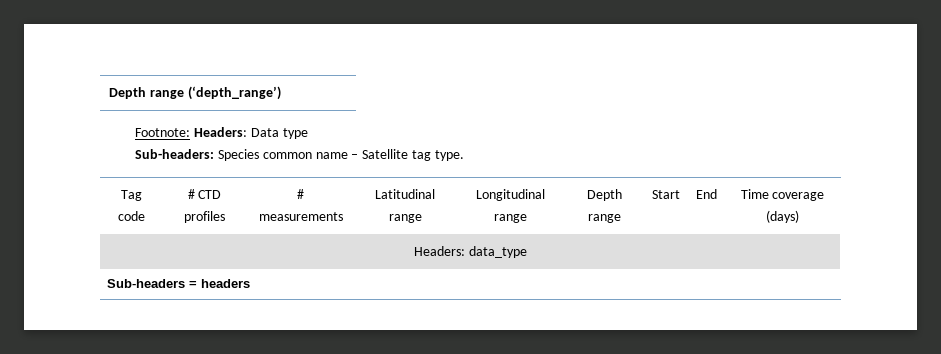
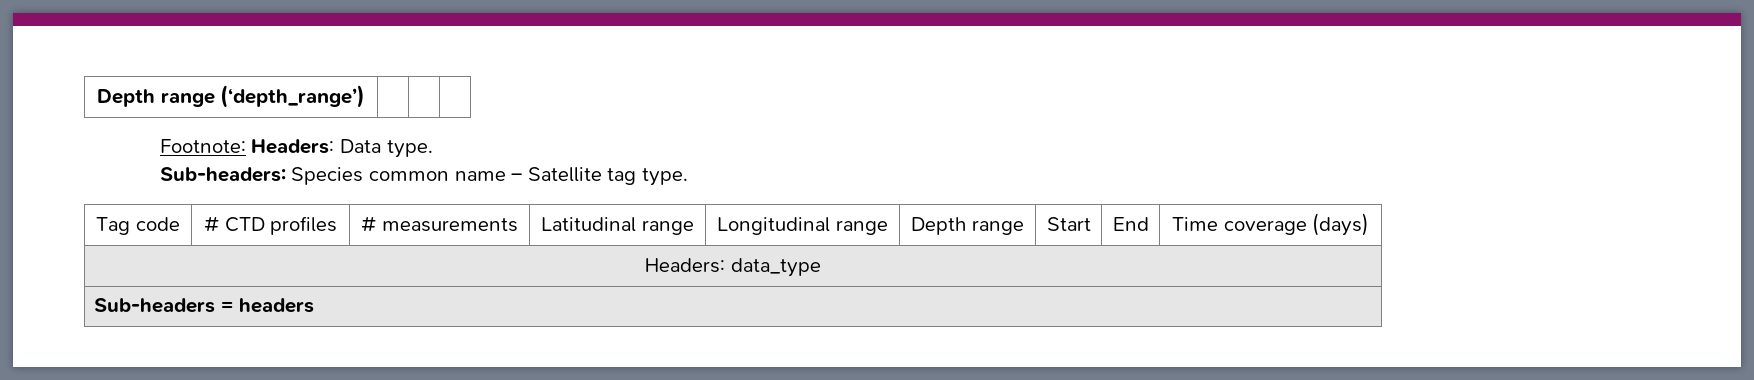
- Footnote: Headers: Data type
+ Footnote: Headers: Data type.

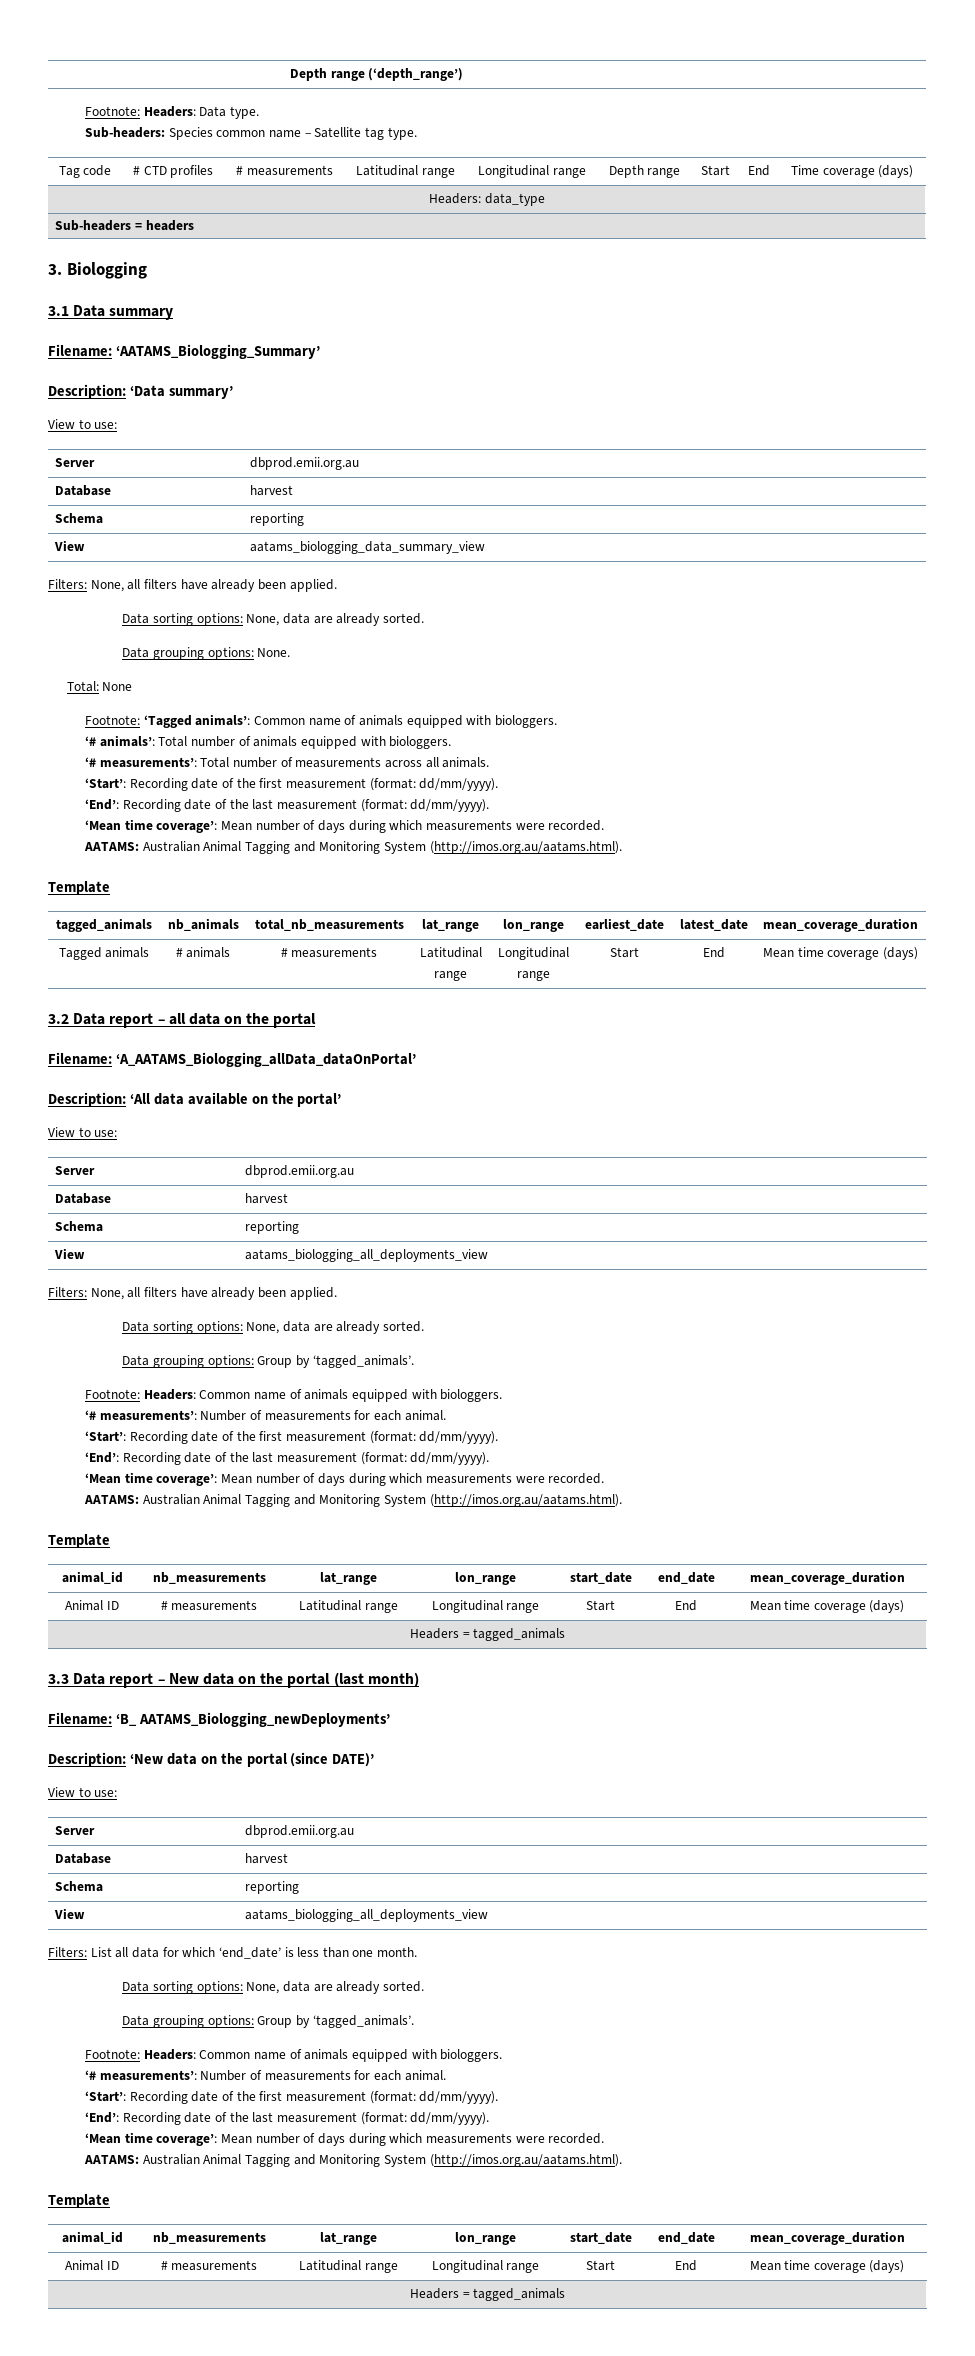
+ 3. Biologging
+ 3.1 Data summary
+ Filename: ‘AATAMS_Biologging_Summary’
+ Description: ‘Data summary’
+ View to use:
+ Server | dbprod.emii.org.au
+ Database | harvest
+ Schema | reporting
+ View | aatams_biologging_data_summary_view
+ Filters: None, all filters have already been applied.
+ Data sorting options: None, data are already sorted.
+ Data grouping options: None.
+ Total: None
+ Footnote: ‘Tagged animals’: Common name of animals equipped with biologgers.
+ ‘# animals’: Total number of animals equipped with biologgers.
+ ‘# measurements’: Total number of measurements across all animals.
+ ‘Start’: Recording date of the first measurement (format: dd/mm/yyyy).
+ ‘End’: Recording date of the last measurement (format: dd/mm/yyyy).
+ ‘Mean time coverage’: Mean number of days during which measurements were recorded.
+ AATAMS: Australian Animal Tagging and Monitoring System (http://imos.org.au/aatams.html).
+ Template
+ tagged_animals | nb_animals | total_nb_measurements | lat_range | lon_range | earliest_date | latest_date | mean_coverage_duration
+ Tagged animals | # animals | # measurements | Latitudinal range | Longitudinal range | Start | End | Mean time coverage (days)
+ 3.2 Data report – all data on the portal
+ Filename: ‘A_AATAMS_Biologging_allData_dataOnPortal’
+ Description: ‘All data available on the portal’
+ View to use:
+ Server | dbprod.emii.org.au
+ Database | harvest
+ Schema | reporting
+ View | aatams_biologging_all_deployments_view
+ Filters: None, all filters have already been applied.
+ Data sorting options: None, data are already sorted.
+ Data grouping options: Group by ‘tagged_animals’.
+ Footnote: Headers: Common name of animals equipped with biologgers.
+ ‘# measurements’: Number of measurements for each animal.
+ ‘Start’: Recording date of the first measurement (format: dd/mm/yyyy).
+ ‘End’: Recording date of the last measurement (format: dd/mm/yyyy).
+ ‘Mean time coverage’: Mean number of days during which measurements were recorded.
+ AATAMS: Australian Animal Tagging and Monitoring System (http://imos.org.au/aatams.html).
+ Template
+ animal_id | nb_measurements | lat_range | lon_range | start_date | end_date | mean_coverage_duration
+ Animal ID | # measurements | Latitudinal range | Longitudinal range | Start | End | Mean time coverage (days)
+ Headers = tagged_animals
+ 3.3 Data report – New data on the portal (last month)
+ Filename: ‘B_ AATAMS_Biologging_newDeployments’
+ Description: ‘New data on the portal (since DATE)’
+ View to use:
+ Server | dbprod.emii.org.au
+ Database | harvest
+ Schema | reporting
+ View | aatams_biologging_all_deployments_view
+ Filters: List all data for which ‘end_date’ is less than one month.
+ Data sorting options: None, data are already sorted.
+ Data grouping options: Group by ‘tagged_animals’.
+ Footnote: Headers: Common name of animals equipped with biologgers.
+ ‘# measurements’: Number of measurements for each animal.
+ ‘Start’: Recording date of the first measurement (format: dd/mm/yyyy).
+ ‘End’: Recording date of the last measurement (format: dd/mm/yyyy).
+ ‘Mean time coverage’: Mean number of days during which measurements were recorded.
+ AATAMS: Australian Animal Tagging and Monitoring System (http://imos.org.au/aatams.html).
+ Template
+ animal_id | nb_measurements | lat_range | lon_range | start_date | end_date | mean_coverage_duration
+ Animal ID | # measurements | Latitudinal range | Longitudinal range | Start | End | Mean time coverage (days)
+ Headers = tagged_animals

